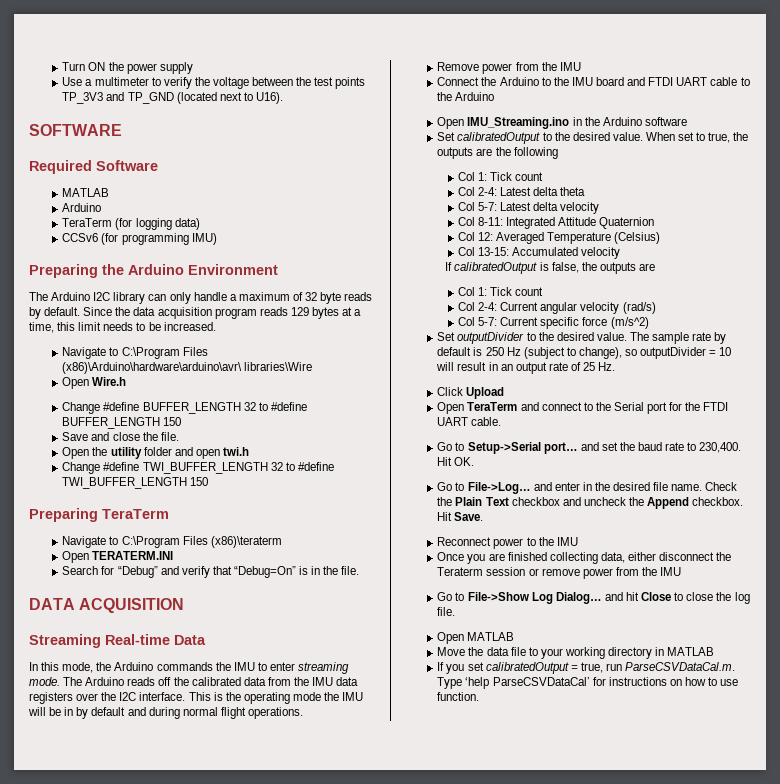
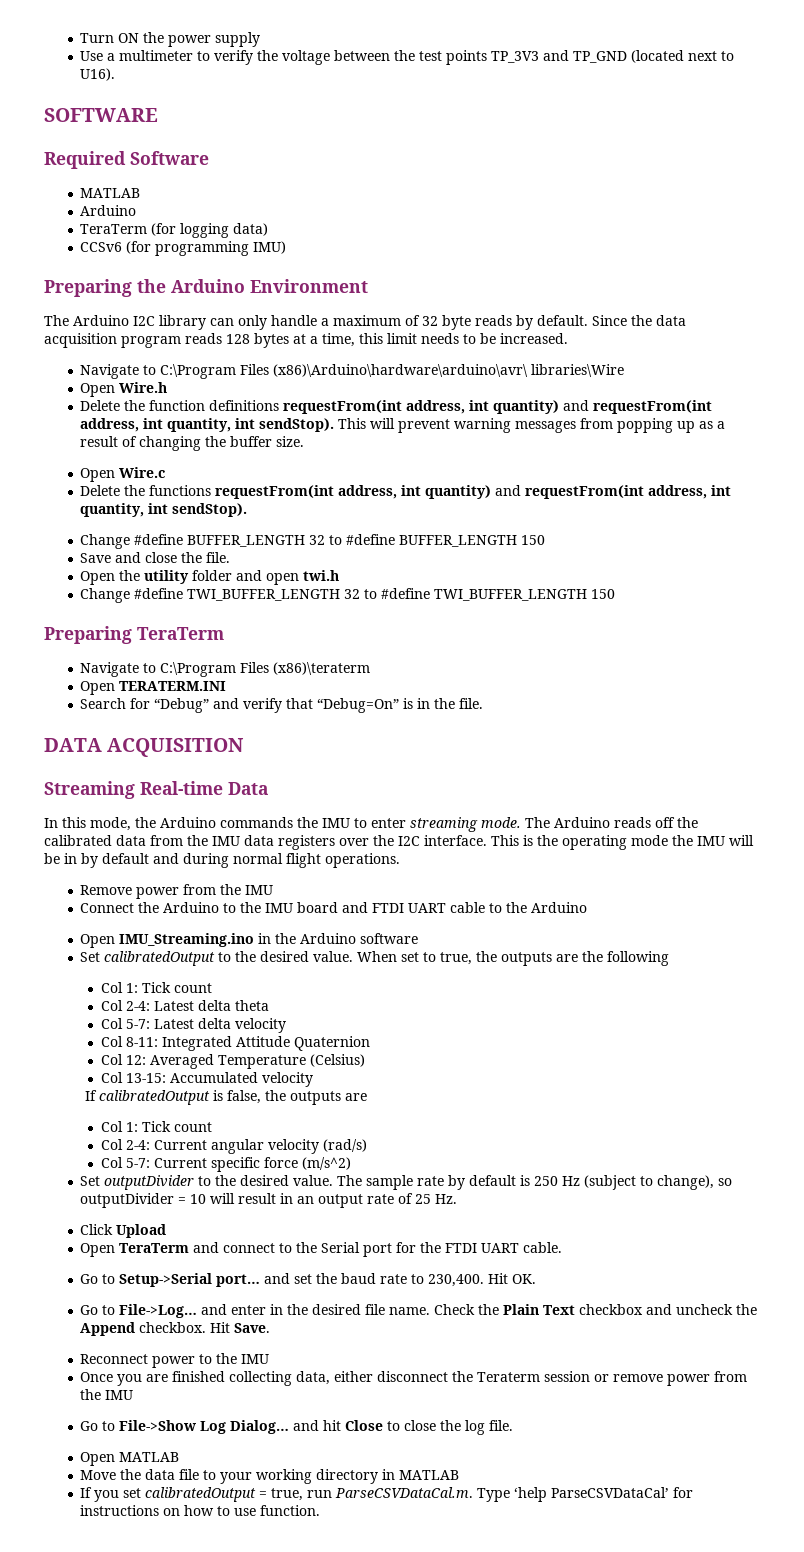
- Since the data acquisition program reads 129 bytes at a time, this limit needs to be increased.
+ Since the data acquisition program reads 128 bytes at a time, this limit needs to be increased.
+ Delete the function definitions requestFrom(int address, int quantity) and requestFrom(int address, int quantity, int sendStop). This will prevent warning messages from popping up as a result of changing the buffer size.
+ Open Wire.c
+ Delete the functions requestFrom(int address, int quantity) and requestFrom(int address, int quantity, int sendStop).

